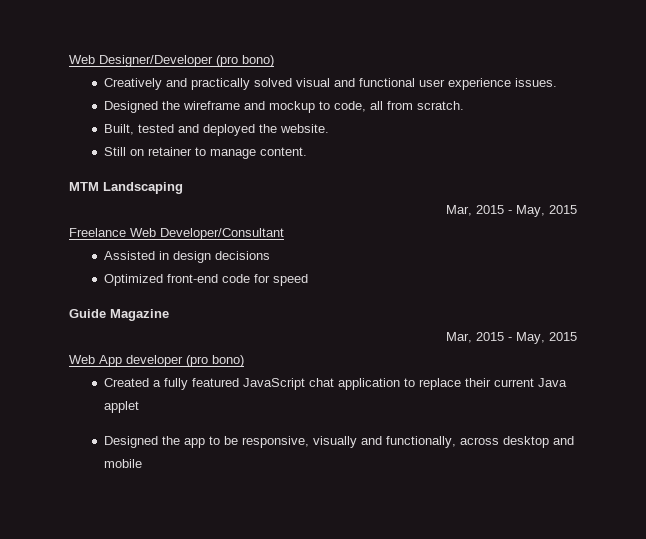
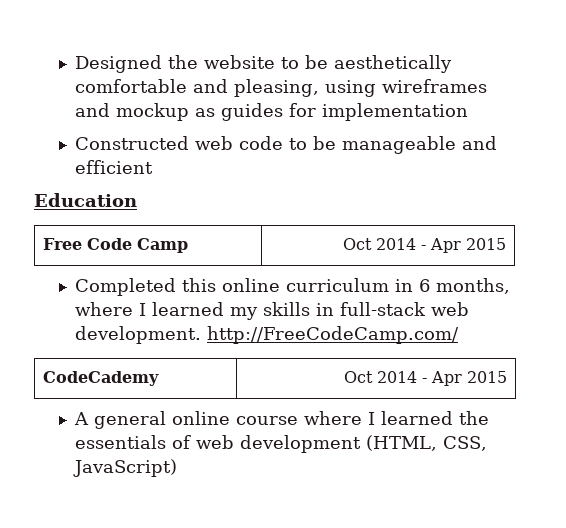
- Web Designer/Developer (pro bono)
- Creatively and practically solved visual and functional user experience issues.
- Designed the wireframe and mockup to code, all from scratch.
- Built, tested and deployed the website.
- Still on retainer to manage content.
- MTM Landscaping
- Mar, 2015 - May, 2015
- Freelance Web Developer/Consultant
- Assisted in design decisions
- Optimized front-end code for speed
- Guide Magazine
- Mar, 2015 - May, 2015
- Web App developer (pro bono)
- Created a fully featured JavaScript chat application to replace their current Java applet
- Designed the app to be responsive, visually and functionally, across desktop and mobile
+ Designed the website to be aesthetically comfortable and pleasing, using wireframes and mockup as guides for implementation
+ Constructed web code to be manageable and efficient
+ Education
+ Free Code Camp | Oct 2014 - Apr 2015
+ Completed this online curriculum in 6 months, where I learned my skills in full-stack web development. http://FreeCodeCamp.com/
+ CodeCademy | Oct 2014 - Apr 2015
+ A general online course where I learned the essentials of web development (HTML, CSS, JavaScript)

